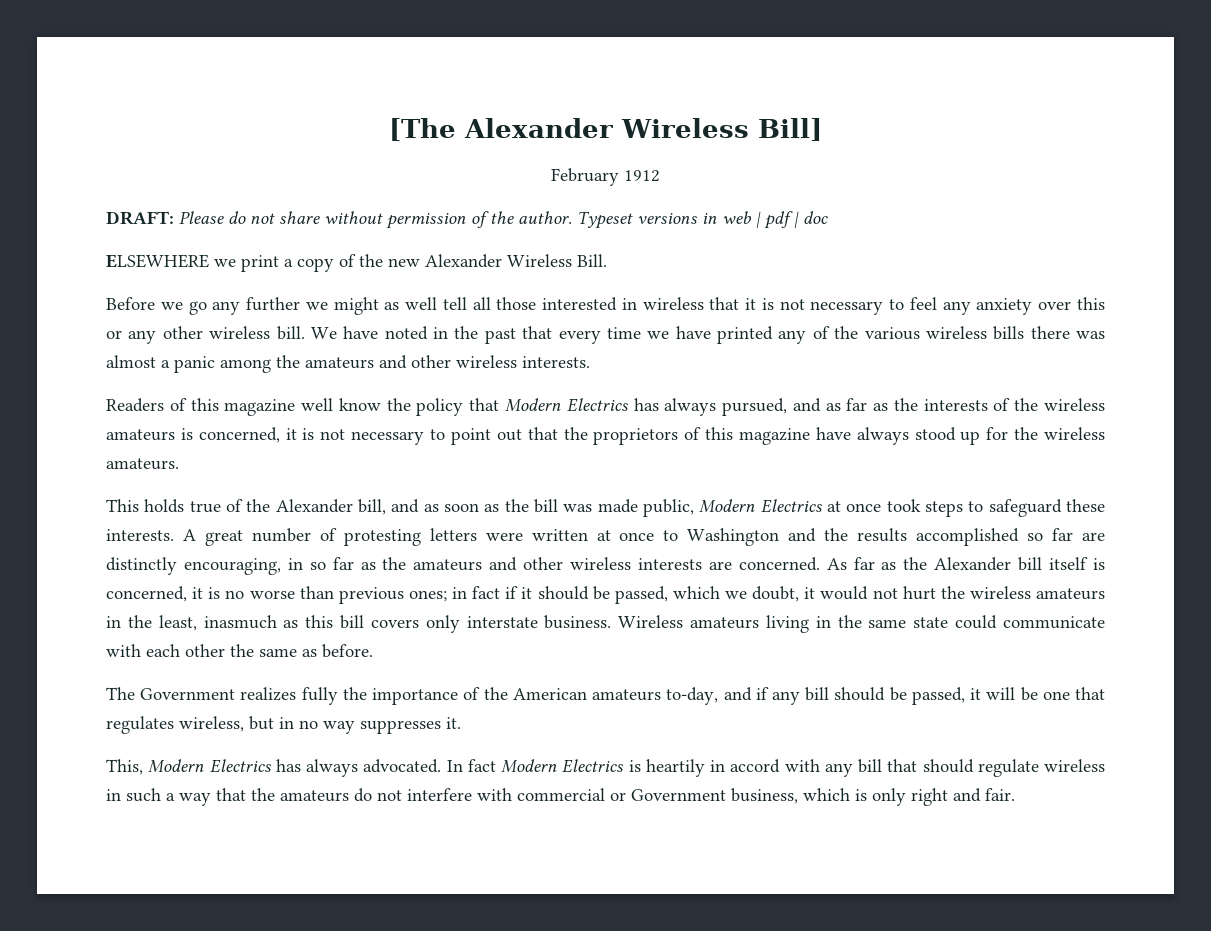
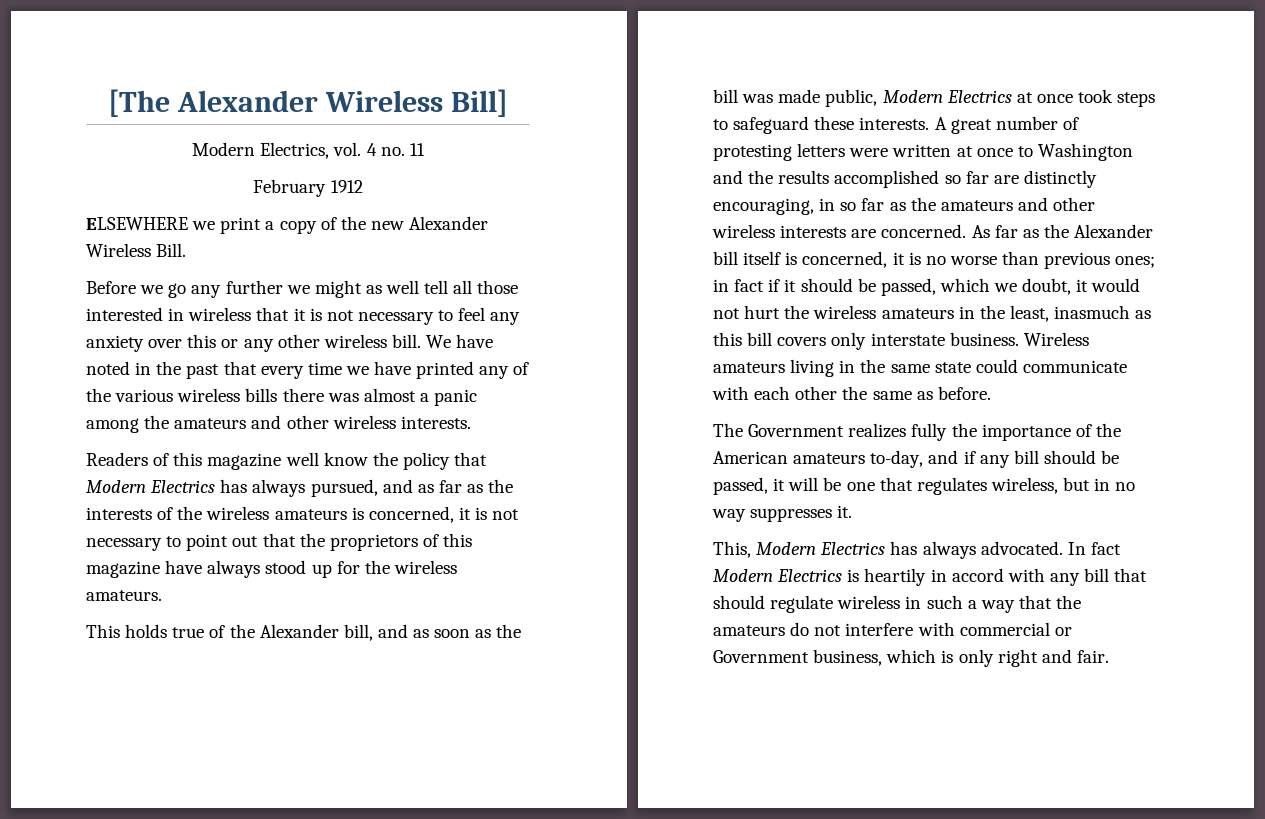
+ Modern Electrics, vol. 4 no. 11
  February 1912
- DRAFT: Please do not share without permission of the author. Typeset versions in web | pdf | doc

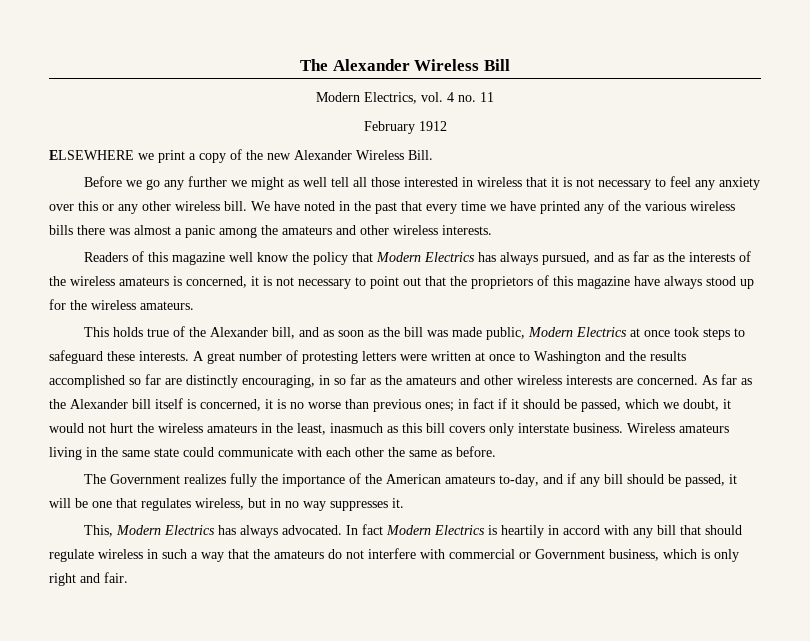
- [The Alexander Wireless Bill]
+ The Alexander Wireless Bill

